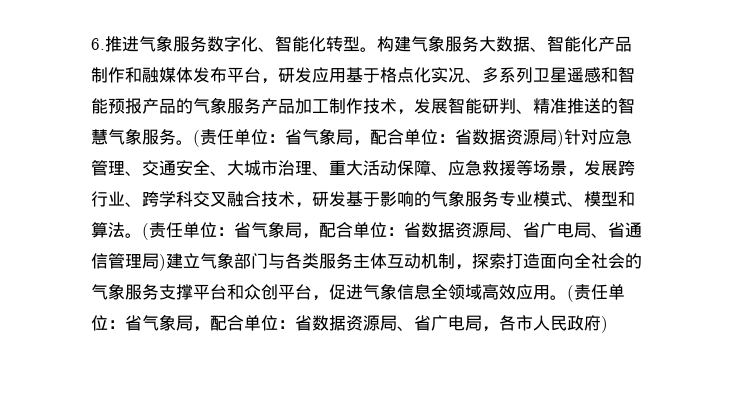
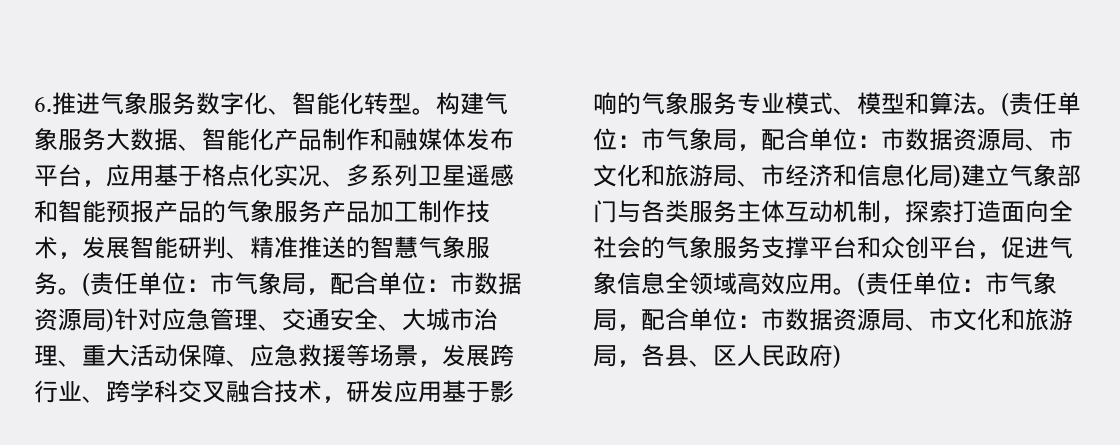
- 构建气象服务大数据、智能化产品制作和融媒体发布平台，研发应用基于格点化实况、多系列卫星遥感和智能预报产品的气象服务产品加工制作技术，发展智能研判、精准推送的智慧气象服务。
+ 构建气象服务大数据、智能化产品制作和融媒体发布平台，应用基于格点化实况、多系列卫星遥感和智能预报产品的气象服务产品加工制作技术，发展智能研判、精准推送的智慧气象服务。
- (责任单位：省气象局，配合单位：省数据资源局)针对应急管理、交通安全、大城市治理、重大活动保障、应急救援等场景，发展跨行业、跨学科交叉融合技术，研发基于影响的气象服务专业模式、模型和算法。
+ (责任单位：市气象局，配合单位：市数据资源局)针对应急管理、交通安全、大城市治理、重大活动保障、应急救援等场景，发展跨行业、跨学科交叉融合技术，研发应用基于影响的气象服务专业模式、模型和算法。
- (责任单位：省气象局，配合单位：省数据资源局、省广电局、省通信管理局)建立气象部门与各类服务主体互动机制，探索打造面向全社会的气象服务支撑平台和众创平台，促进气象信息全领域高效应用。
+ (责任单位：市气象局，配合单位：市数据资源局、市文化和旅游局、市经济和信息化局)建立气象部门与各类服务主体互动机制，探索打造面向全社会的气象服务支撑平台和众创平台，促进气象信息全领域高效应用。
- (责任单位：省气象局，配合单位：省数据资源局、省广电局，各市人民政府)
+ (责任单位：市气象局，配合单位：市数据资源局、市文化和旅游局，各县、区人民政府)

